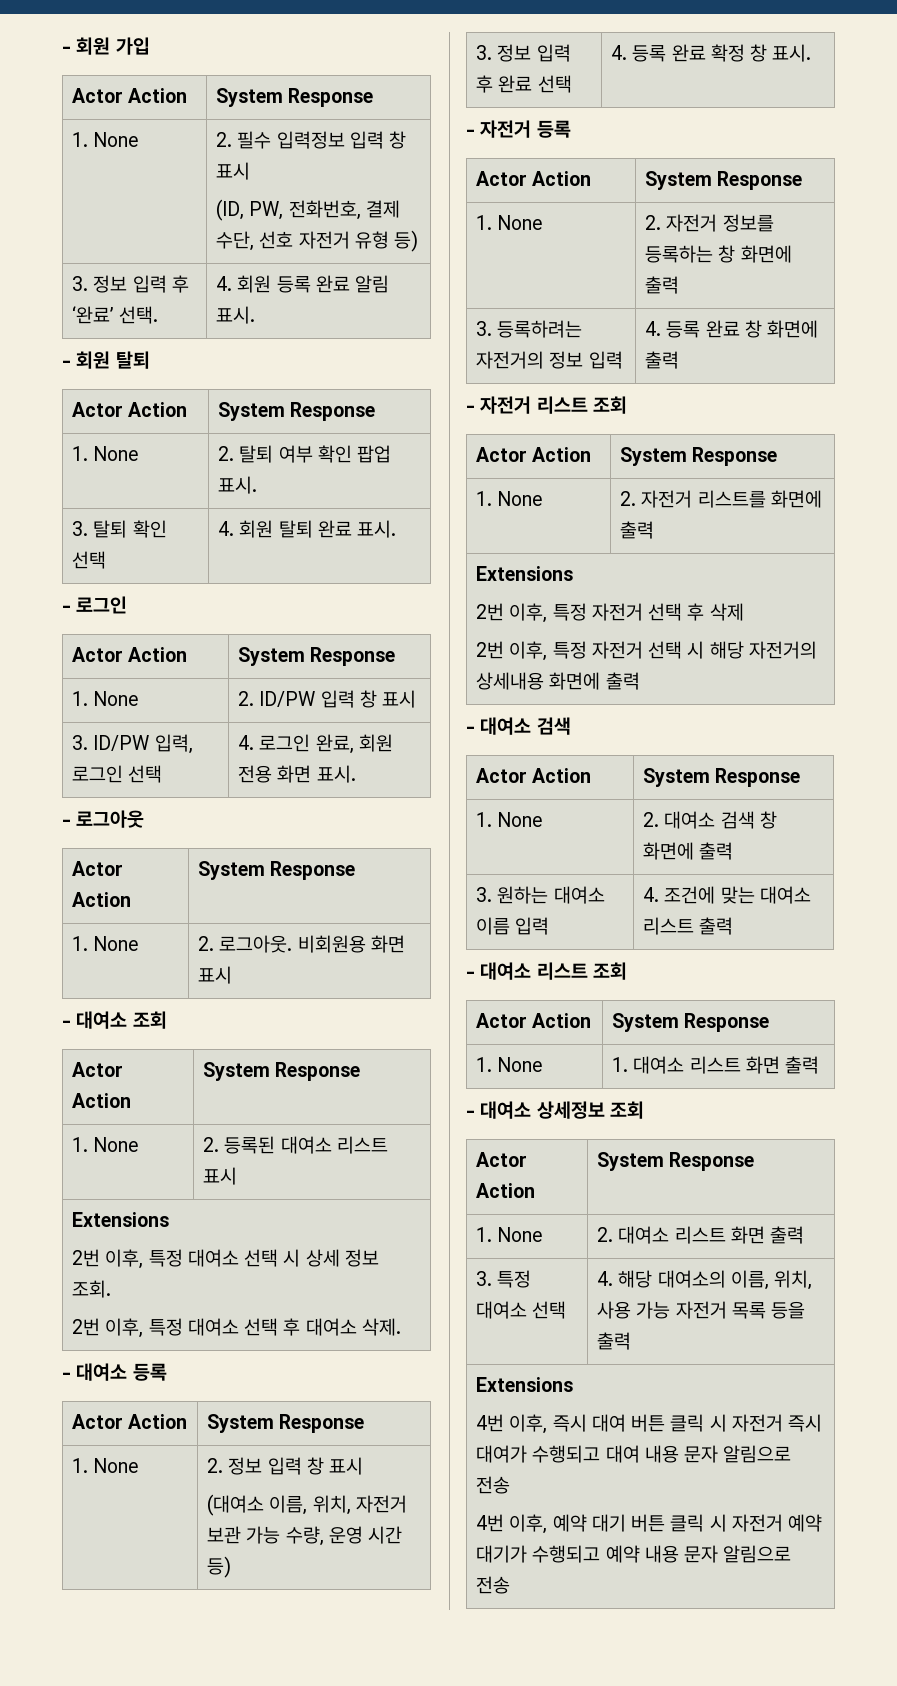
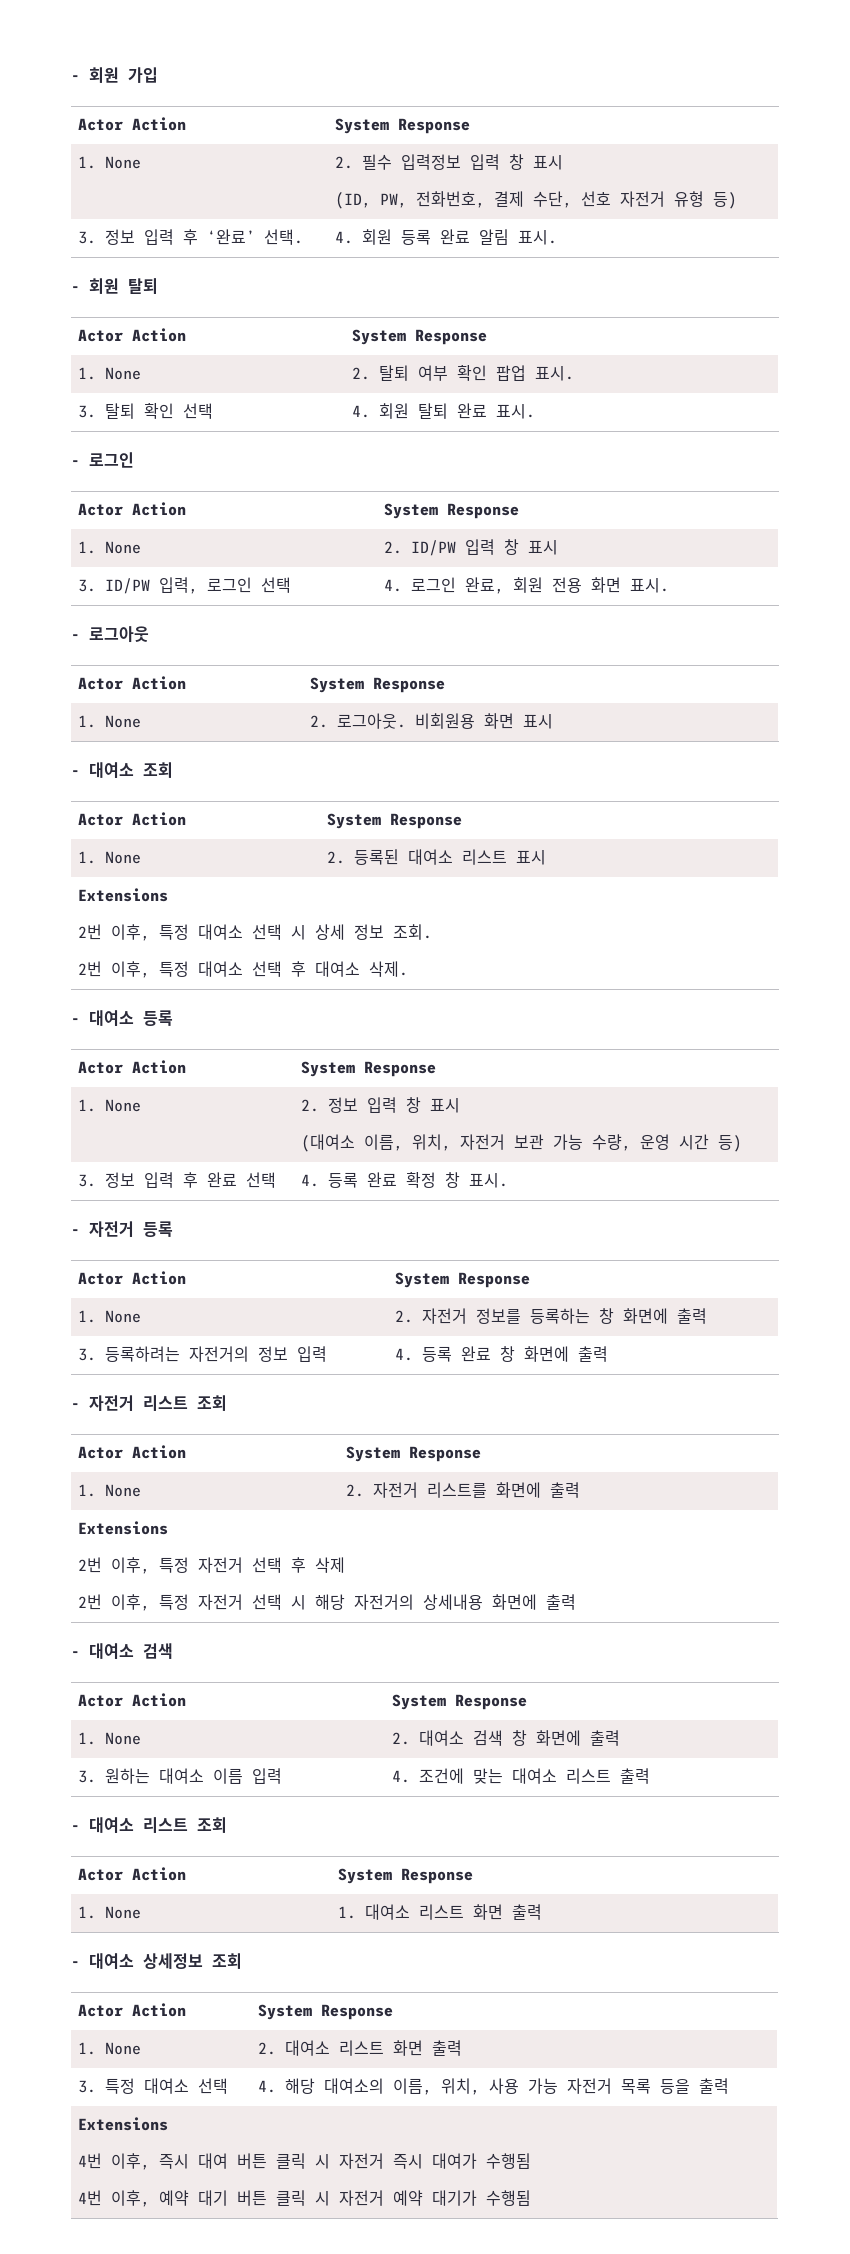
  3. 특정 대여소 선택 | 4. 해당 대여소의 이름, 위치, 사용 가능 자전거 목록 등을 출력
  Extensions
- 4번 이후, 즉시 대여 버튼 클릭 시 자전거 즉시 대여가 수행되고 대여 내용 문자 알림으로 전송
- 4번 이후, 예약 대기 버튼 클릭 시 자전거 예약 대기가 수행되고 예약 내용 문자 알림으로 전송
+ 4번 이후, 즉시 대여 버튼 클릭 시 자전거 즉시 대여가 수행됨
+ 4번 이후, 예약 대기 버튼 클릭 시 자전거 예약 대기가 수행됨

